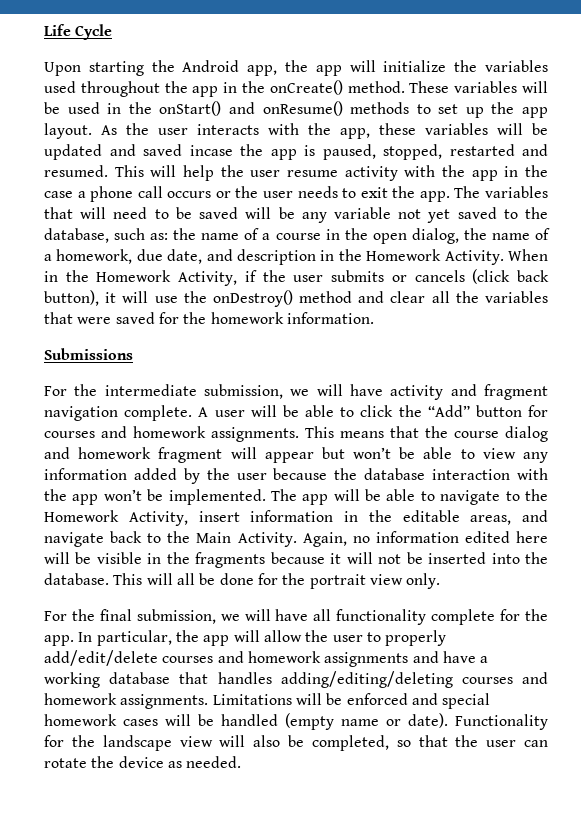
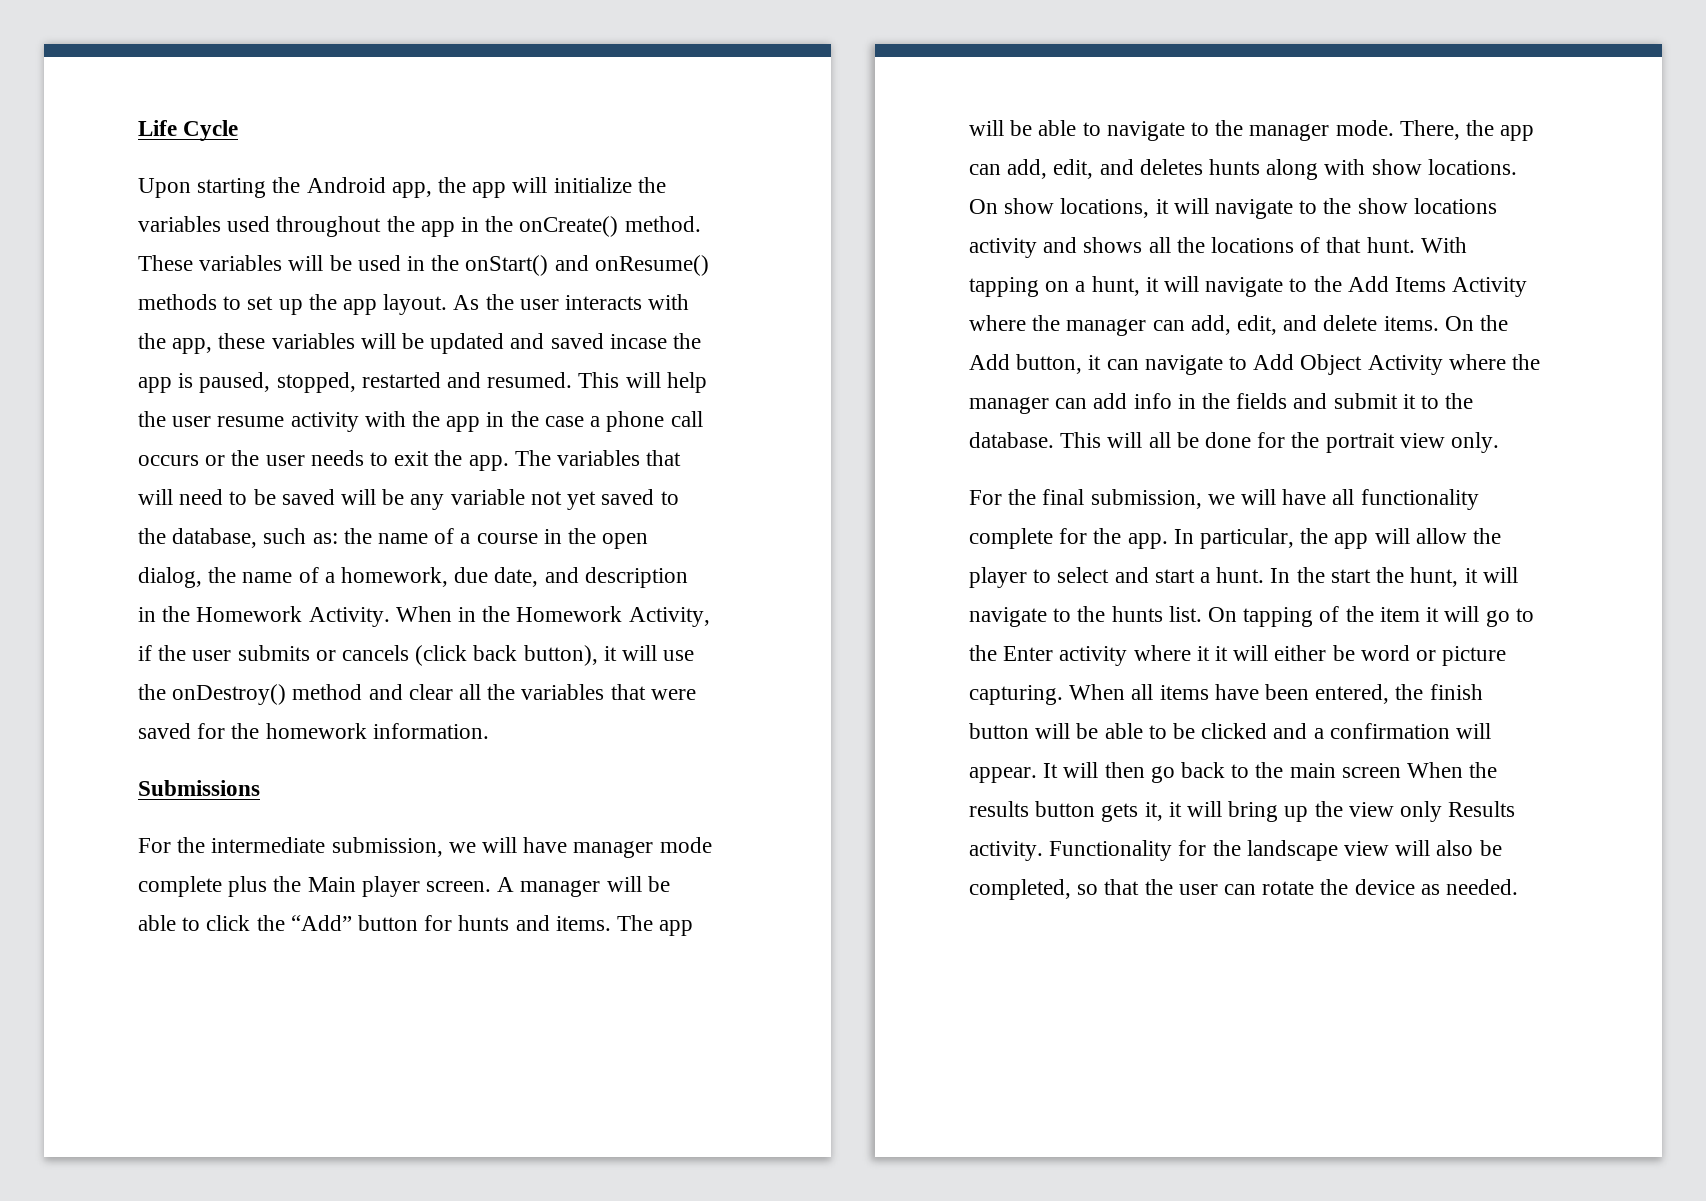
- For the intermediate submission, we will have activity and fragment navigation complete. A user will be able to click the “Add” button for courses and homework assignments. This means that the course dialog and homework fragment will appear but won’t be able to view any information added by the user because the database interaction with the app won’t be implemented.
+ For the intermediate submission, we will have manager mode complete plus the Main player screen. A manager will be able to click the “Add” button for hunts and items.
- The app will be able to navigate to the Homework Activity, insert information in the editable areas, and navigate back to the Main Activity. Again, no information edited here will be visible in the fragments because it will not be inserted into the database.
+ The app will be able to navigate to the manager mode. There, the app can add, edit, and deletes hunts along with show locations. On show locations, it will navigate to the show locations activity and shows all the locations of that hunt. With tapping on a hunt, it will navigate to the Add Items Activity where the manager can add, edit, and delete items. On the Add button, it can navigate to Add Object Activity where the manager can add info in the fields and submit it to the database.
- In particular, the app will allow the user to properly add/edit/delete courses and homework assignments and have a working database that handles adding/editing/deleting courses and homework assignments. Limitations will be enforced and special homework cases will be handled (empty name or date).
+ In particular, the app will allow the player to select and start a hunt. In the start the hunt, it will navigate to the hunts list. On tapping of the item it will go to the Enter activity where it it will either be word or picture capturing. When all items have been entered, the finish button will be able to be clicked and a confirmation will appear. It will then go back to the main screen When the results button gets it, it will bring up the view only Results activity.

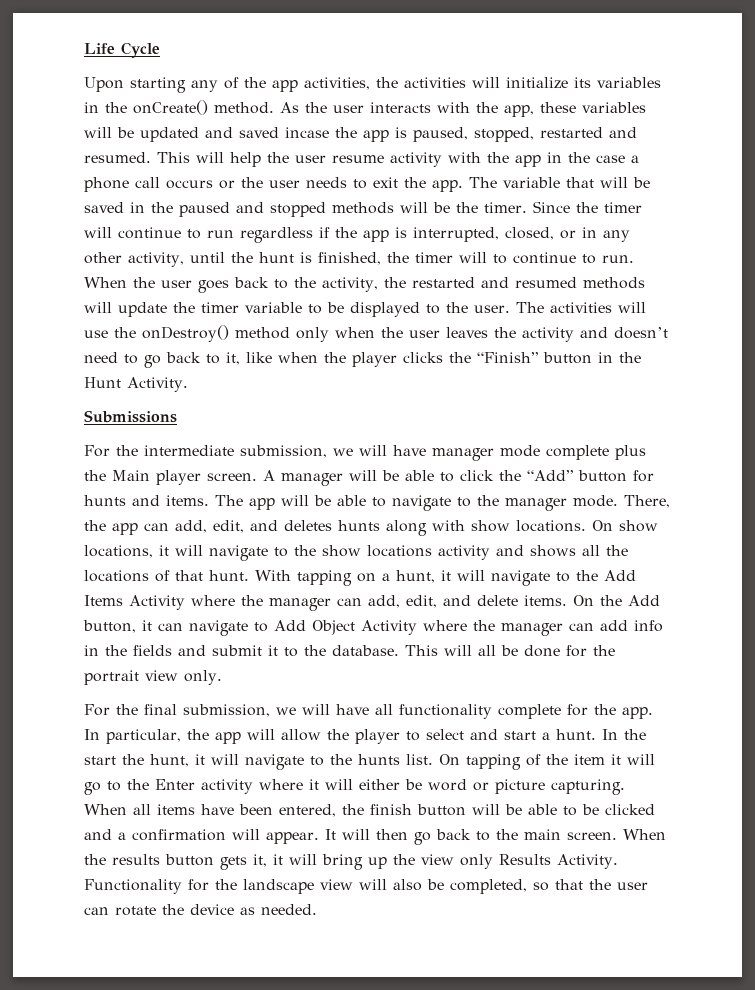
- Upon starting the Android app, the app will initialize the variables used throughout the app in the onCreate() method. These variables will be used in the onStart() and onResume() methods to set up the app layout.
+ Upon starting any of the app activities, the activities will initialize its variables in the onCreate() method.
- The variables that will need to be saved will be any variable not yet saved to the database, such as: the name of a course in the open dialog, the name of a homework, due date, and description in the Homework Activity. When in the Homework Activity, if the user submits or cancels (click back button), it will use the onDestroy() method and clear all the variables that were saved for the homework information.
+ The variable that will be saved in the paused and stopped methods will be the timer. Since the timer will continue to run regardless if the app is interrupted, closed, or in any other activity, until the hunt is finished, the timer will to continue to run. When the user goes back to the activity, the restarted and resumed methods will update the timer variable to be displayed to the user. The activities will use the onDestroy() method only when the user leaves the activity and doesn’t need to go back to it, like when the player clicks the “Finish” button in the Hunt Activity.
- On tapping of the item it will go to the Enter activity where it it will either be word or picture capturing.
+ On tapping of the item it will go to the Enter activity where it will either be word or picture capturing.
- It will then go back to the main screen When the results button gets it, it will bring up the view only Results activity.
+ It will then go back to the main screen. When the results button gets it, it will bring up the view only Results Activity.

